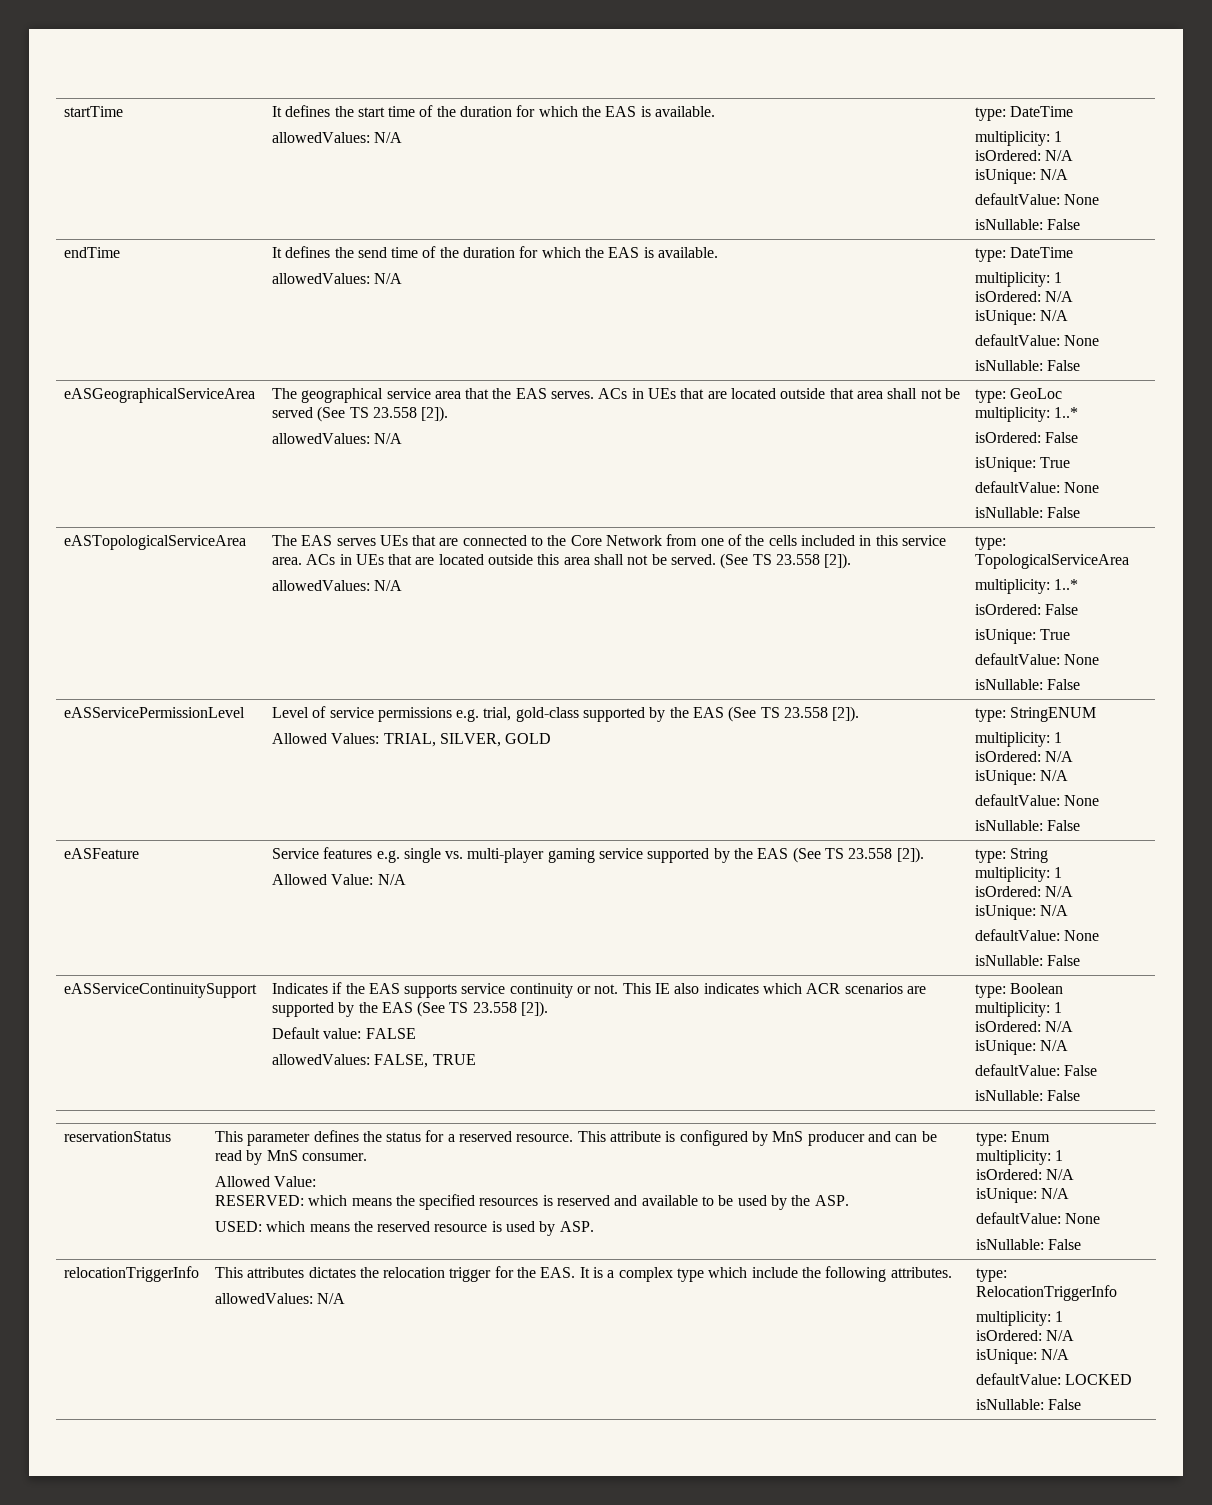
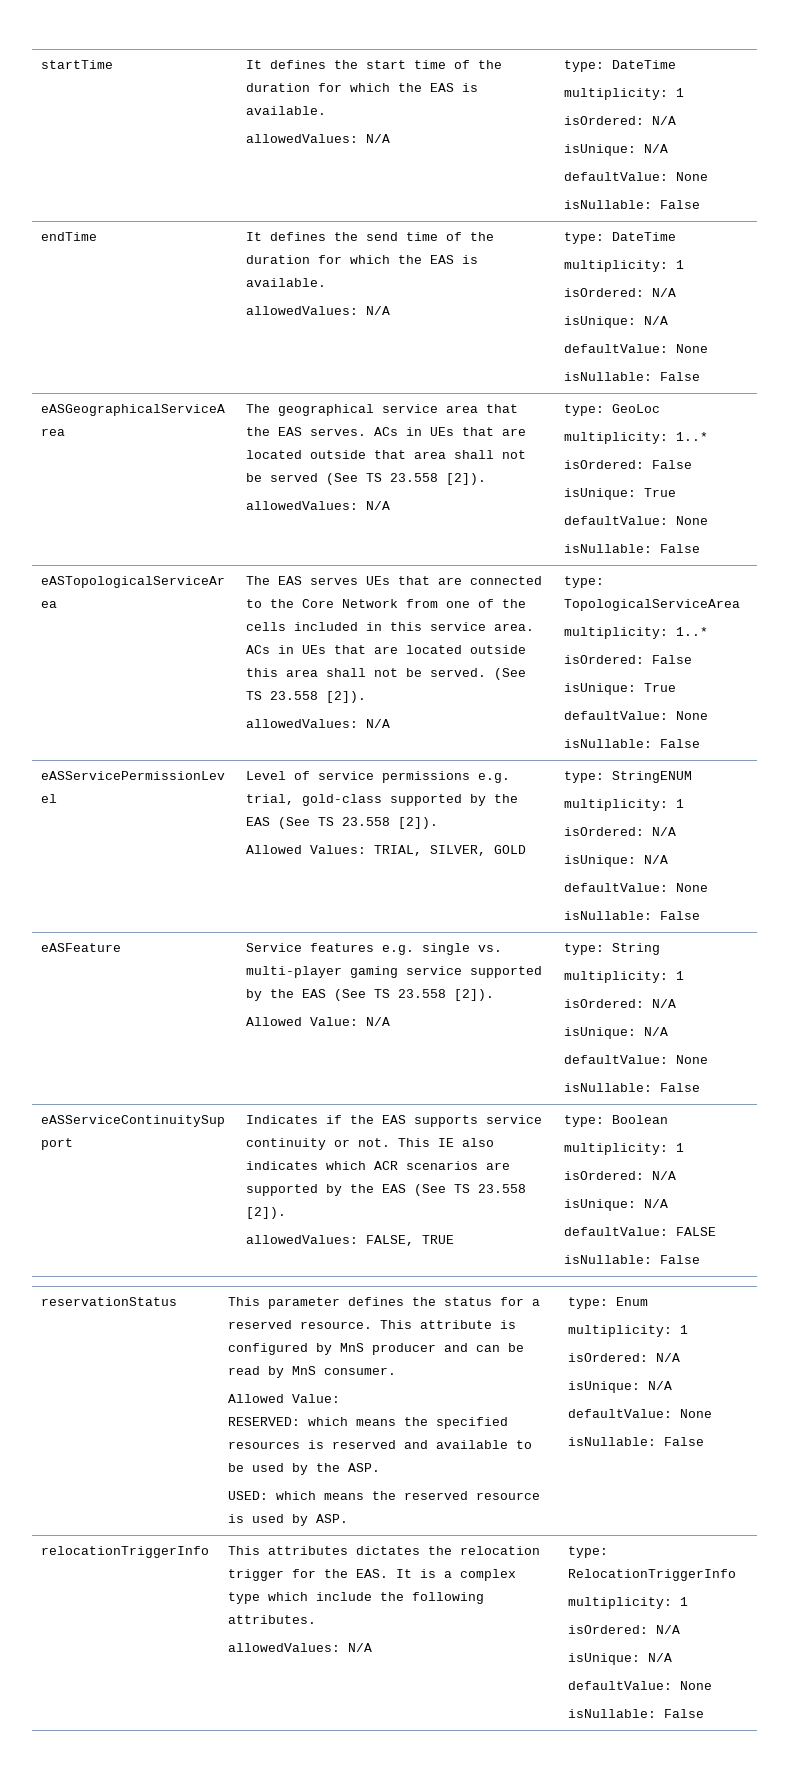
- Default value: FALSE
- defaultValue: False
+ defaultValue: FALSE
  relocationTriggerInfo | This attributes dictates the relocation trigger for the EAS. It is a complex type which include the following attributes.
  allowedValues: N/A | type: RelocationTriggerInfo
  multiplicity: 1
  isOrdered: N/A
  isUnique: N/A
- defaultValue: LOCKED
+ defaultValue: None

